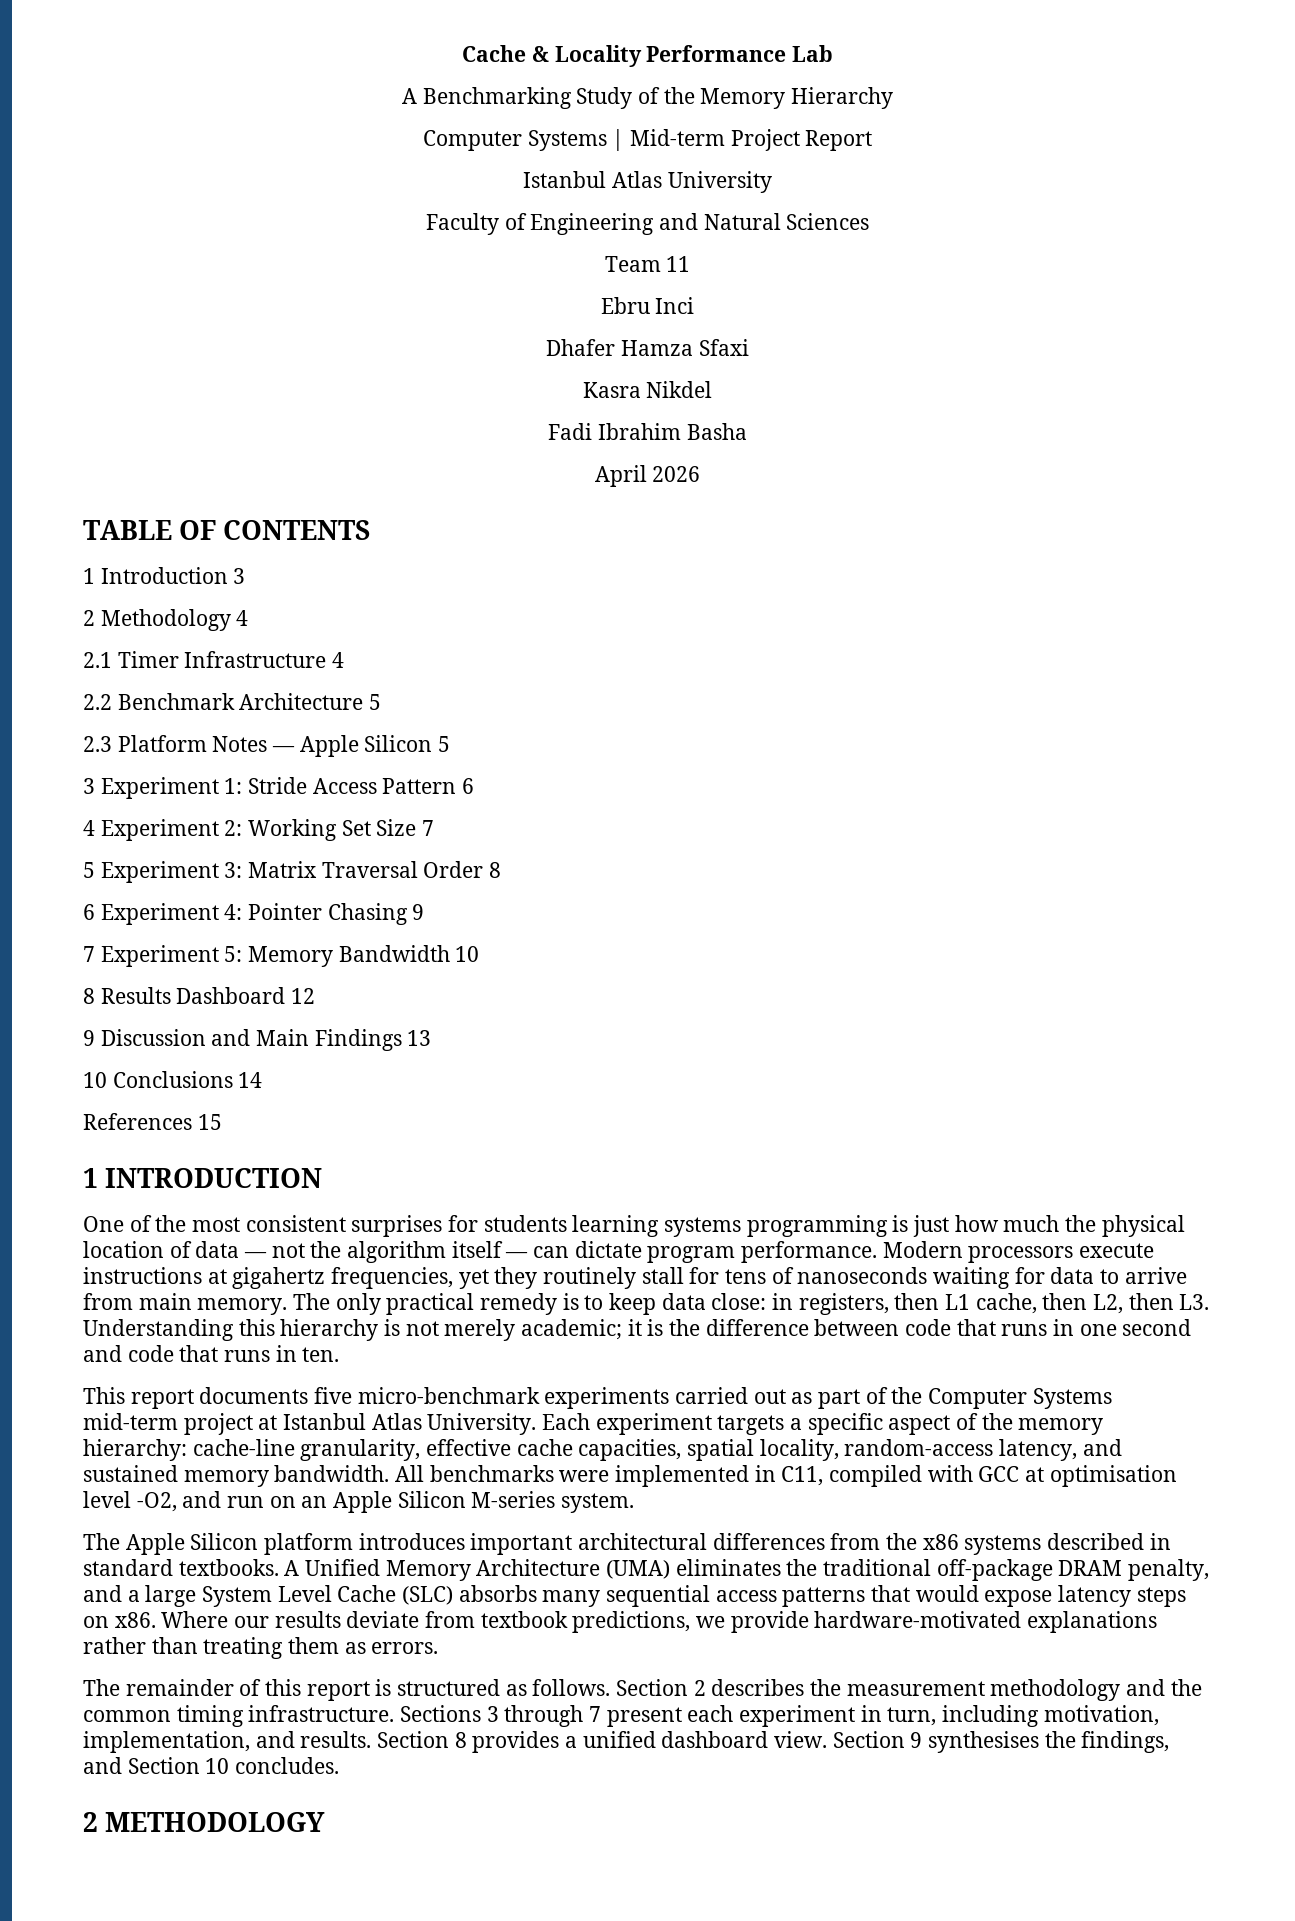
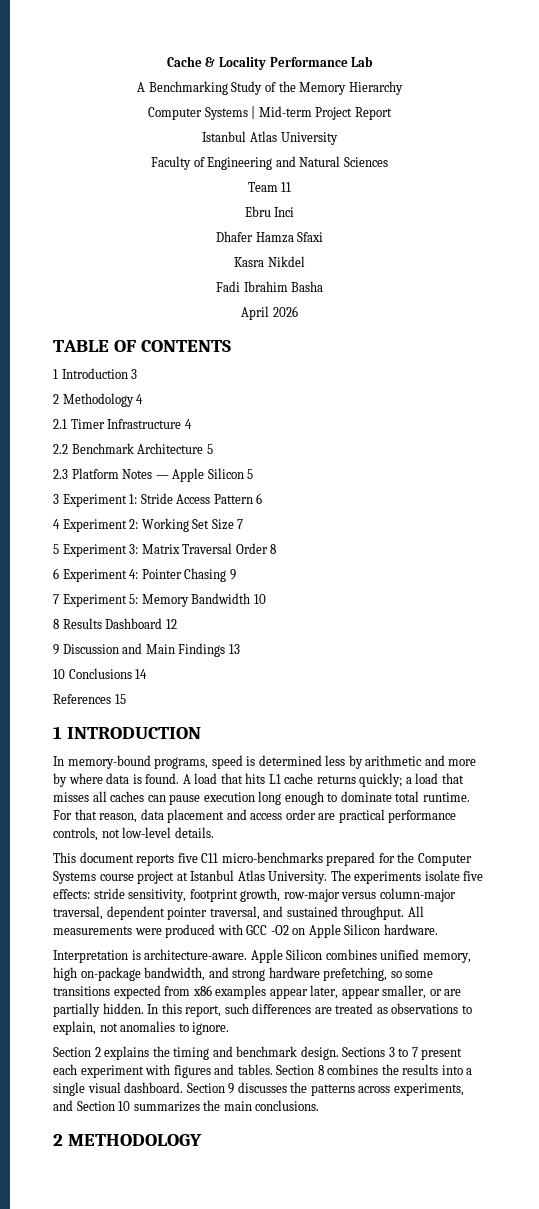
- One of the most consistent surprises for students learning systems programming is just how much the physical location of data — not the algorithm itself — can dictate program performance. Modern processors execute instructions at gigahertz frequencies, yet they routinely stall for tens of nanoseconds waiting for data to arrive from main memory. The only practical remedy is to keep data close: in registers, then L1 cache, then L2, then L3. Understanding this hierarchy is not merely academic; it is the difference between code that runs in one second and code that runs in ten.
- This report documents five micro-benchmark experiments carried out as part of the Computer Systems mid-term project at Istanbul Atlas University.
+ In memory-bound programs, speed is determined less by arithmetic and more by where data is found. A load that hits L1 cache returns quickly; a load that misses all caches can pause execution long enough to dominate total runtime. For that reason, data placement and access order are practical performance controls, not low-level details.
+ This document reports five C11 micro-benchmarks prepared for the Computer Systems course project at Istanbul Atlas University.
- Each experiment targets a specific aspect of the memory hierarchy: cache-line granularity, effective cache capacities, spatial locality, random-access latency, and sustained memory bandwidth. All benchmarks were implemented in C11, compiled with GCC at optimisation level -O2, and run on an Apple Silicon M-series system.
- The Apple Silicon platform introduces important architectural differences from the x86 systems described in standard textbooks. A Unified Memory Architecture (UMA) eliminates the traditional off-package DRAM penalty, and a large System Level Cache (SLC) absorbs many sequential access patterns that would expose latency steps on x86. Where our results deviate from textbook predictions, we provide hardware-motivated explanations rather than treating them as errors.
- The remainder of this report is structured as follows. Section 2 describes the measurement methodology and the common timing infrastructure.
+ The experiments isolate five effects: stride sensitivity, footprint growth, row-major versus column-major traversal, dependent pointer traversal, and sustained throughput. All measurements were produced with GCC -O2 on Apple Silicon hardware.
+ Interpretation is architecture-aware. Apple Silicon combines unified memory, high on-package bandwidth, and strong hardware prefetching, so some transitions expected from x86 examples appear later, appear smaller, or are partially hidden. In this report, such differences are treated as observations to explain, not anomalies to ignore.
+ Section 2 explains the timing and benchmark design.
- Sections 3 through 7 present each experiment in turn, including motivation, implementation, and results. Section 8 provides a unified dashboard view. Section 9 synthesises the findings, and Section 10 concludes.
+ Sections 3 to 7 present each experiment with figures and tables. Section 8 combines the results into a single visual dashboard. Section 9 discusses the patterns across experiments, and Section 10 summarizes the main conclusions.

